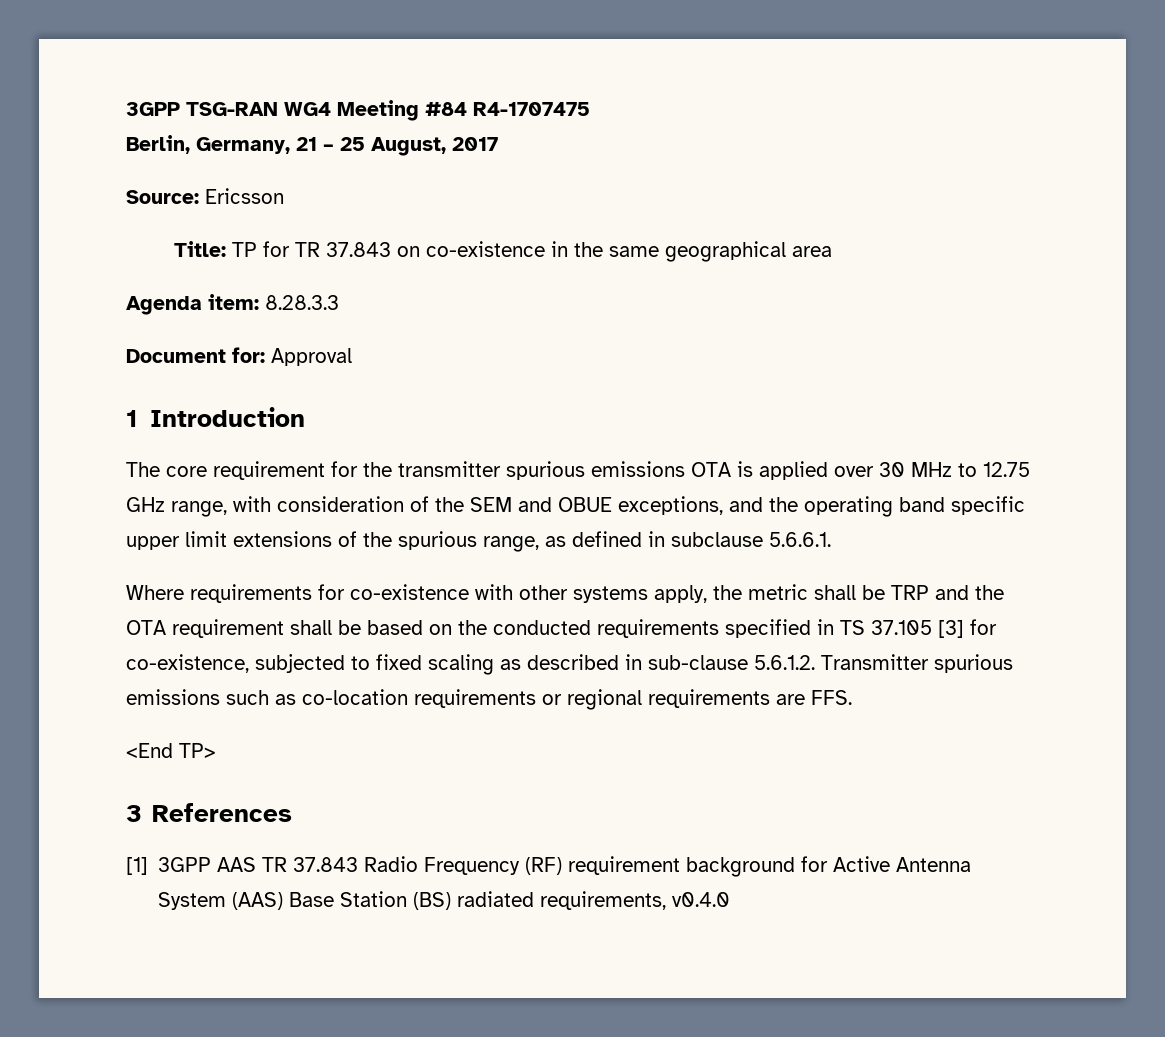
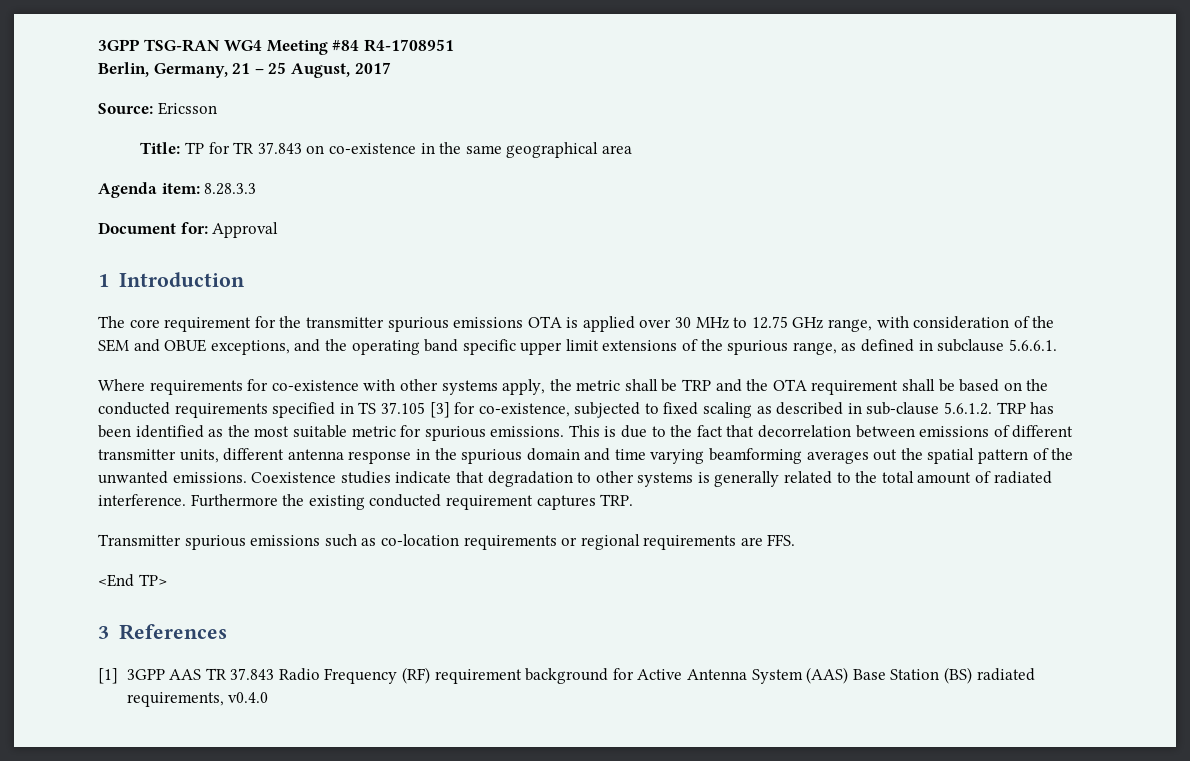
- 3GPP TSG-RAN WG4 Meeting #84 R4-1707475
+ 3GPP TSG-RAN WG4 Meeting #84 R4-1708951
- Where requirements for co-existence with other systems apply, the metric shall be TRP and the OTA requirement shall be based on the conducted requirements specified in TS 37.105 [3] for co-existence, subjected to fixed scaling as described in sub-clause 5.6.1.2. Transmitter spurious emissions such as co-location requirements or regional requirements are FFS.
+ Where requirements for co-existence with other systems apply, the metric shall be TRP and the OTA requirement shall be based on the conducted requirements specified in TS 37.105 [3] for co-existence, subjected to fixed scaling as described in sub-clause 5.6.1.2. TRP has been identified as the most suitable metric for spurious emissions. This is due to the fact that decorrelation between emissions of different transmitter units, different antenna response in the spurious domain and time varying beamforming averages out the spatial pattern of the unwanted emissions. Coexistence studies indicate that degradation to other systems is generally related to the total amount of radiated interference. Furthermore the existing conducted requirement captures TRP.
+ Transmitter spurious emissions such as co-location requirements or regional requirements are FFS.

